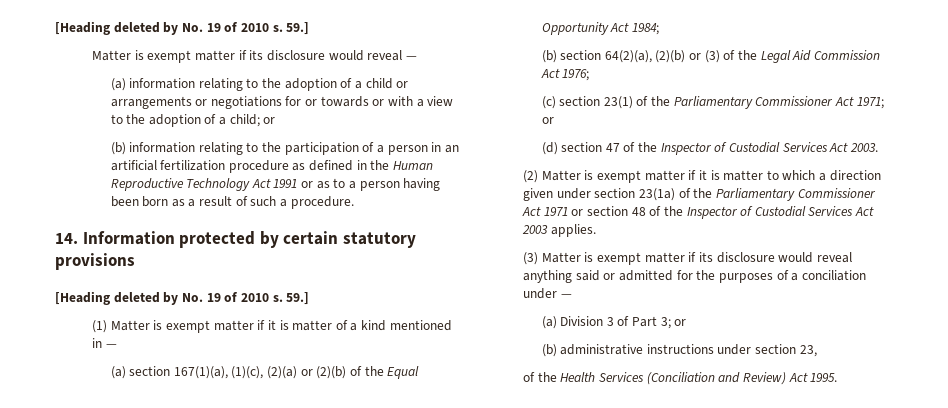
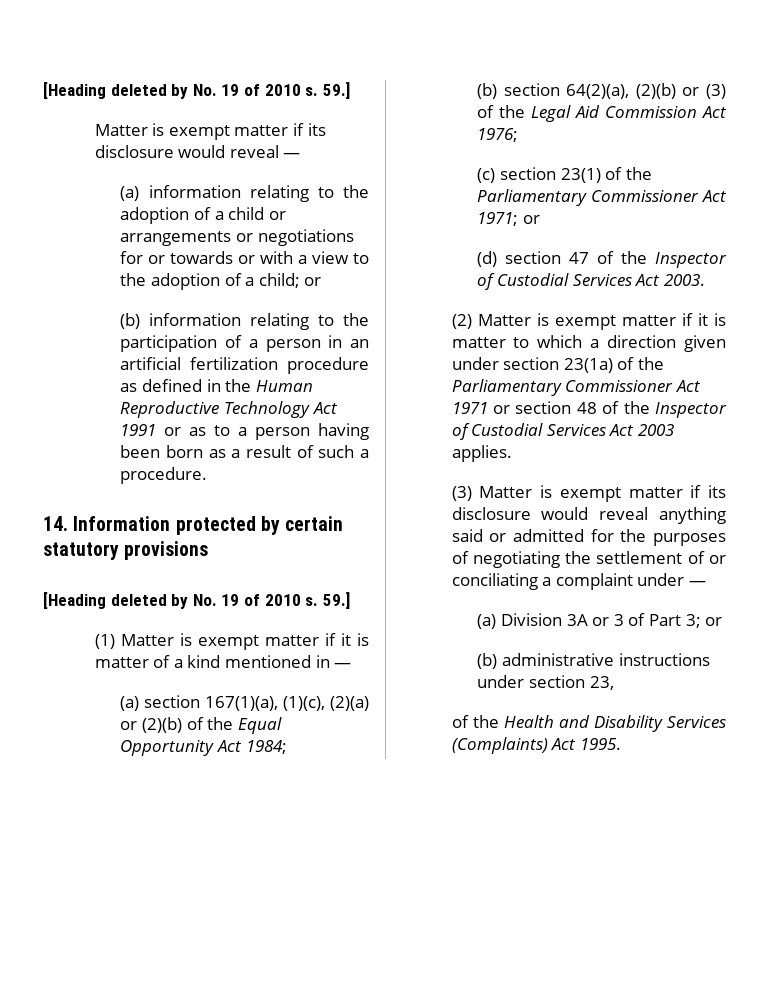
- (3) Matter is exempt matter if its disclosure would reveal anything said or admitted for the purposes of a conciliation under —
+ (3) Matter is exempt matter if its disclosure would reveal anything said or admitted for the purposes of negotiating the settlement of or conciliating a complaint under —
- (a) Division 3 of Part 3; or
+ (a) Division 3A or 3 of Part 3; or
- of the Health Services (Conciliation and Review) Act 1995.
+ of the Health and Disability Services (Complaints) Act 1995.

